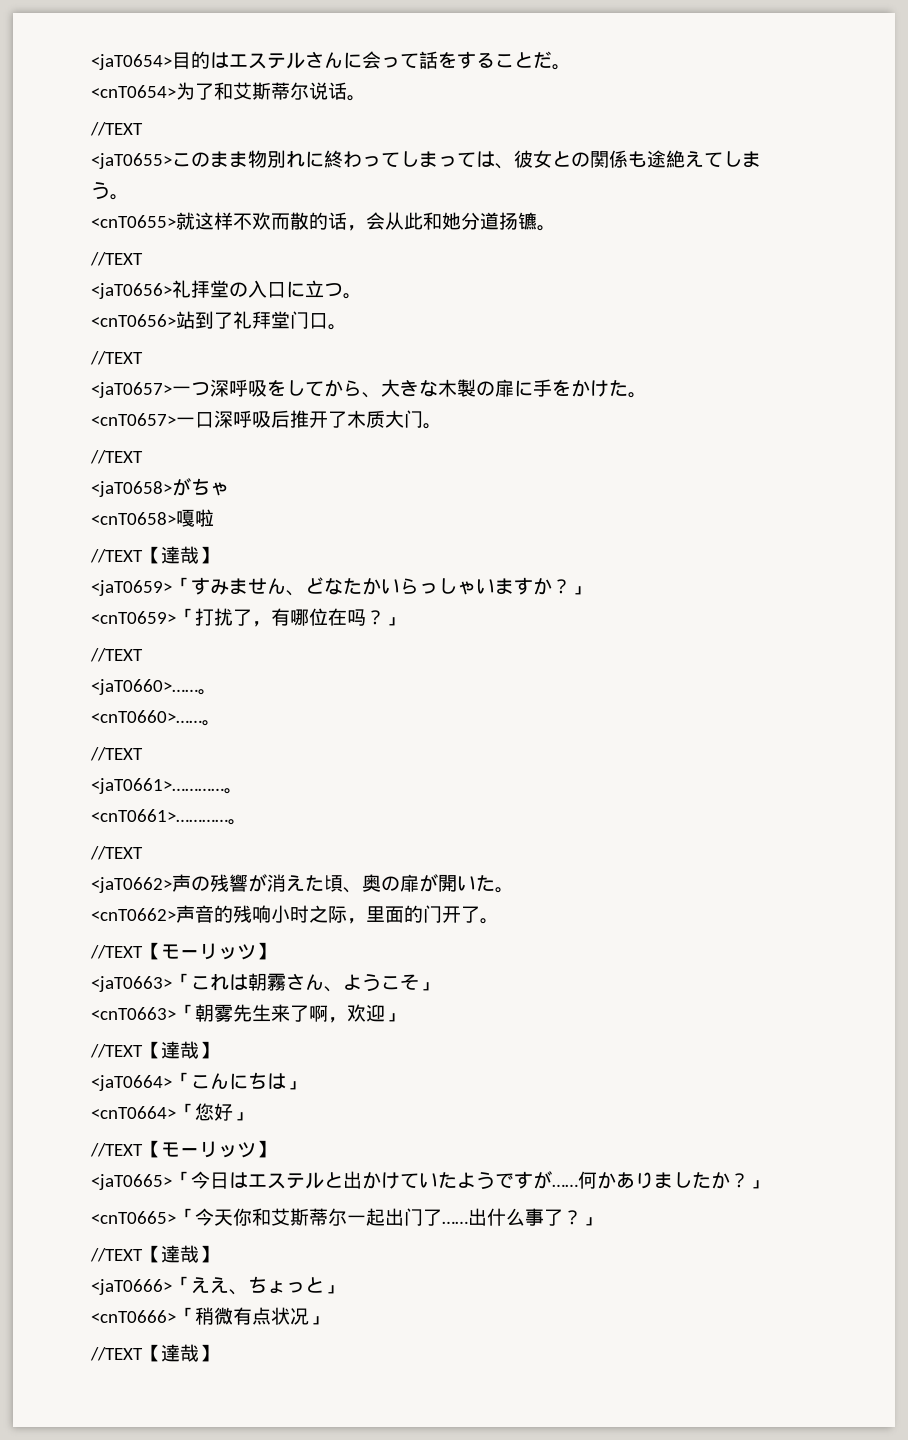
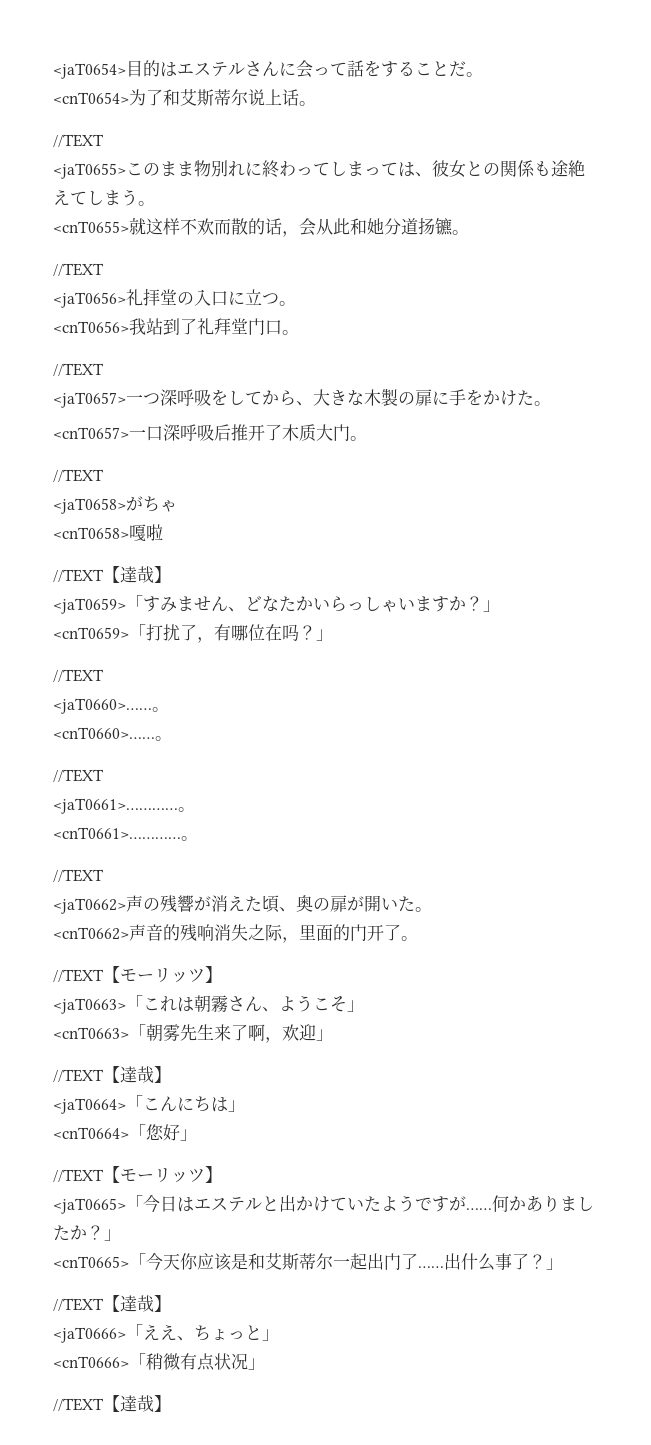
- <cnT0654>为了和艾斯蒂尔说话。
+ <cnT0654>为了和艾斯蒂尔说上话。
- <cnT0656>站到了礼拜堂门口。
+ <cnT0656>我站到了礼拜堂门口。
- <cnT0662>声音的残响小时之际，里面的门开了。
+ <cnT0662>声音的残响消失之际，里面的门开了。
- <cnT0665>「今天你和艾斯蒂尔一起出门了……
+ <cnT0665>「今天你应该是和艾斯蒂尔一起出门了……

